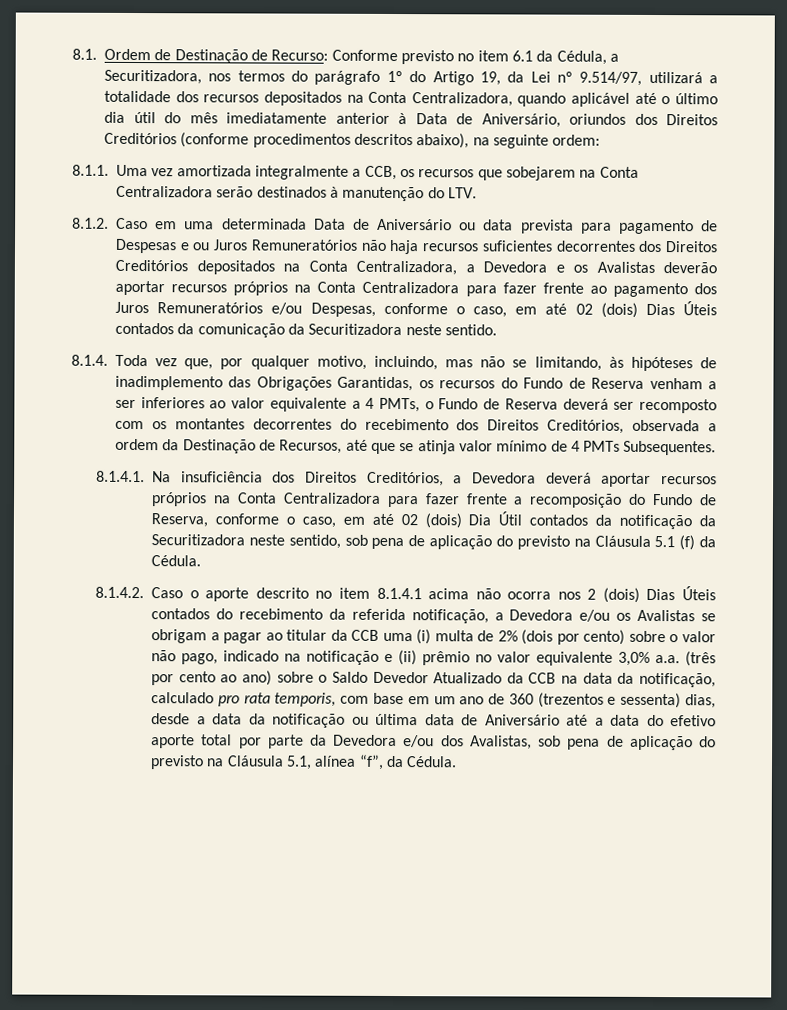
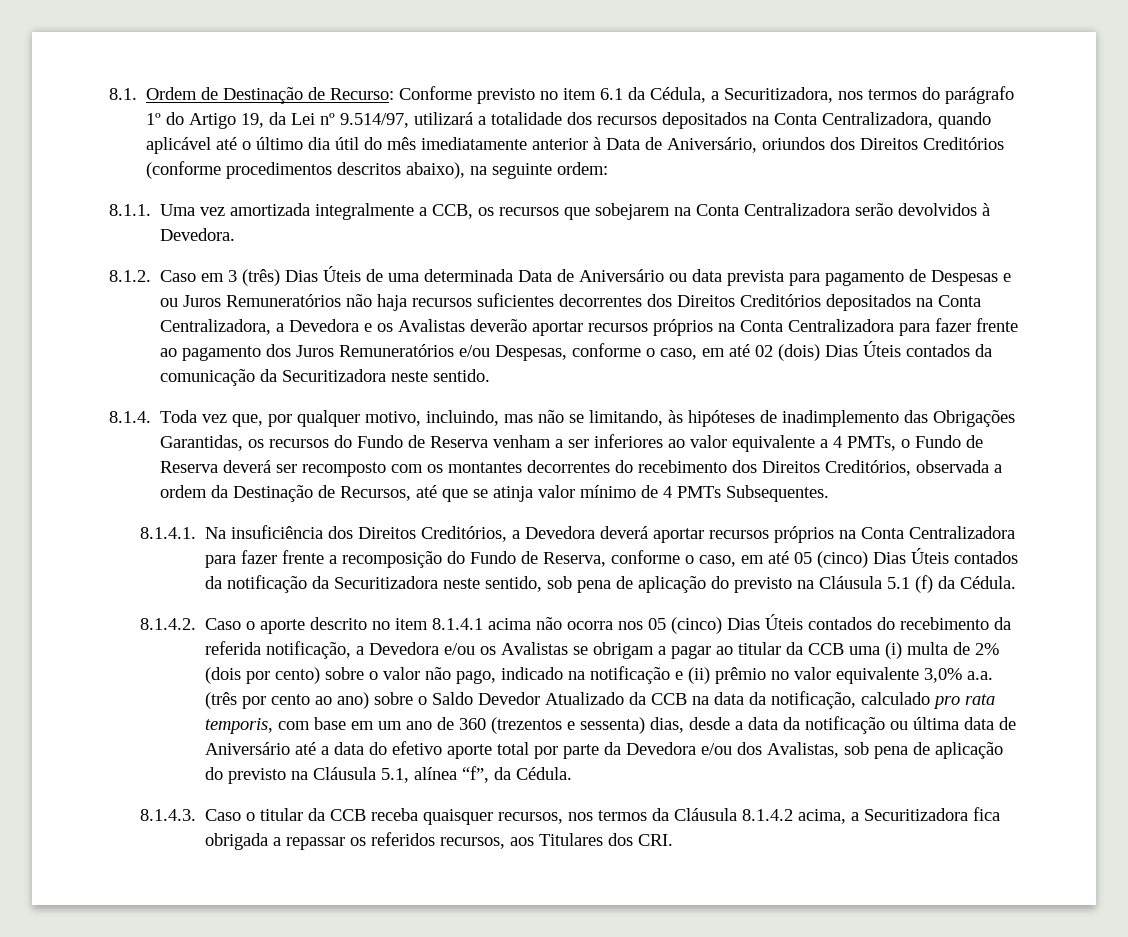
- 8.1.1. Uma vez amortizada integralmente a CCB, os recursos que sobejarem na Conta Centralizadora serão destinados à manutenção do LTV.
- 8.1.2. Caso em uma determinada Data de Aniversário ou data prevista para pagamento de Despesas e ou Juros Remuneratórios não haja recursos suficientes decorrentes dos Direitos Creditórios depositados na Conta Centralizadora, a Devedora e os Avalistas deverão aportar recursos próprios na Conta Centralizadora para fazer frente ao pagamento dos Juros Remuneratórios e/ou Despesas, conforme o caso, em até 02 (dois) Dias Úteis contados da comunicação da Securitizadora neste sentido.
+ 8.1.1. Uma vez amortizada integralmente a CCB, os recursos que sobejarem na Conta Centralizadora serão devolvidos à Devedora.
+ 8.1.2. Caso em 3 (três) Dias Úteis de uma determinada Data de Aniversário ou data prevista para pagamento de Despesas e ou Juros Remuneratórios não haja recursos suficientes decorrentes dos Direitos Creditórios depositados na Conta Centralizadora, a Devedora e os Avalistas deverão aportar recursos próprios na Conta Centralizadora para fazer frente ao pagamento dos Juros Remuneratórios e/ou Despesas, conforme o caso, em até 02 (dois) Dias Úteis contados da comunicação da Securitizadora neste sentido.
- 8.1.4.1. Na insuficiência dos Direitos Creditórios, a Devedora deverá aportar recursos próprios na Conta Centralizadora para fazer frente a recomposição do Fundo de Reserva, conforme o caso, em até 02 (dois) Dia Útil contados da notificação da Securitizadora neste sentido, sob pena de aplicação do previsto na Cláusula 5.1 (f) da Cédula.
+ 8.1.4.1. Na insuficiência dos Direitos Creditórios, a Devedora deverá aportar recursos próprios na Conta Centralizadora para fazer frente a recomposição do Fundo de Reserva, conforme o caso, em até 05 (cinco) Dias Úteis contados da notificação da Securitizadora neste sentido, sob pena de aplicação do previsto na Cláusula 5.1 (f) da Cédula.
- 8.1.4.2. Caso o aporte descrito no item 8.1.4.1 acima não ocorra nos 2 (dois) Dias Úteis contados do recebimento da referida notificação, a Devedora e/ou os Avalistas se obrigam a pagar ao titular da CCB uma (i) multa de 2% (dois por cento) sobre o valor não pago, indicado na notificação e (ii) prêmio no valor equivalente 3,0% a.a. (três por cento ao ano) sobre o Saldo Devedor Atualizado da CCB na data da notificação, calculado pro rata temporis, com base em um ano de 360 (trezentos e sessenta) dias, desde a data da notificação ou última data de Aniversário até a data do efetivo aporte total por parte da Devedora e/ou dos Avalistas, sob pena de aplicação do previsto na Cláusula 5.1, alínea “f”, da Cédula.
+ 8.1.4.2. Caso o aporte descrito no item 8.1.4.1 acima não ocorra nos 05 (cinco) Dias Úteis contados do recebimento da referida notificação, a Devedora e/ou os Avalistas se obrigam a pagar ao titular da CCB uma (i) multa de 2% (dois por cento) sobre o valor não pago, indicado na notificação e (ii) prêmio no valor equivalente 3,0% a.a. (três por cento ao ano) sobre o Saldo Devedor Atualizado da CCB na data da notificação, calculado pro rata temporis, com base em um ano de 360 (trezentos e sessenta) dias, desde a data da notificação ou última data de Aniversário até a data do efetivo aporte total por parte da Devedora e/ou dos Avalistas, sob pena de aplicação do previsto na Cláusula 5.1, alínea “f”, da Cédula.
+ 8.1.4.3. Caso o titular da CCB receba quaisquer recursos, nos termos da Cláusula 8.1.4.2 acima, a Securitizadora fica obrigada a repassar os referidos recursos, aos Titulares dos CRI.

